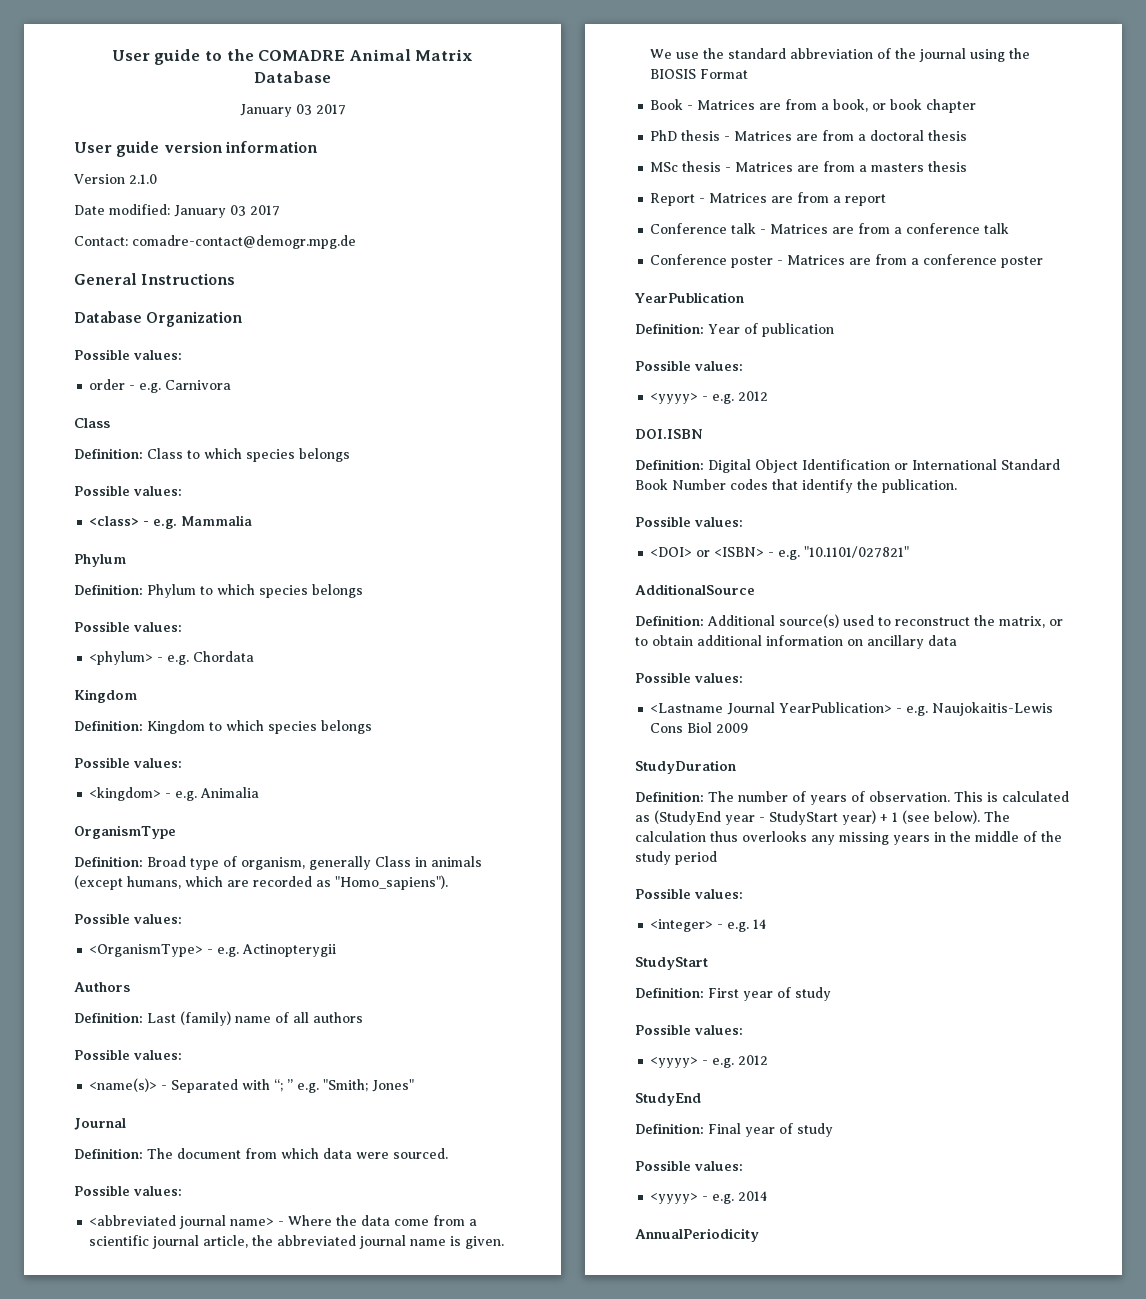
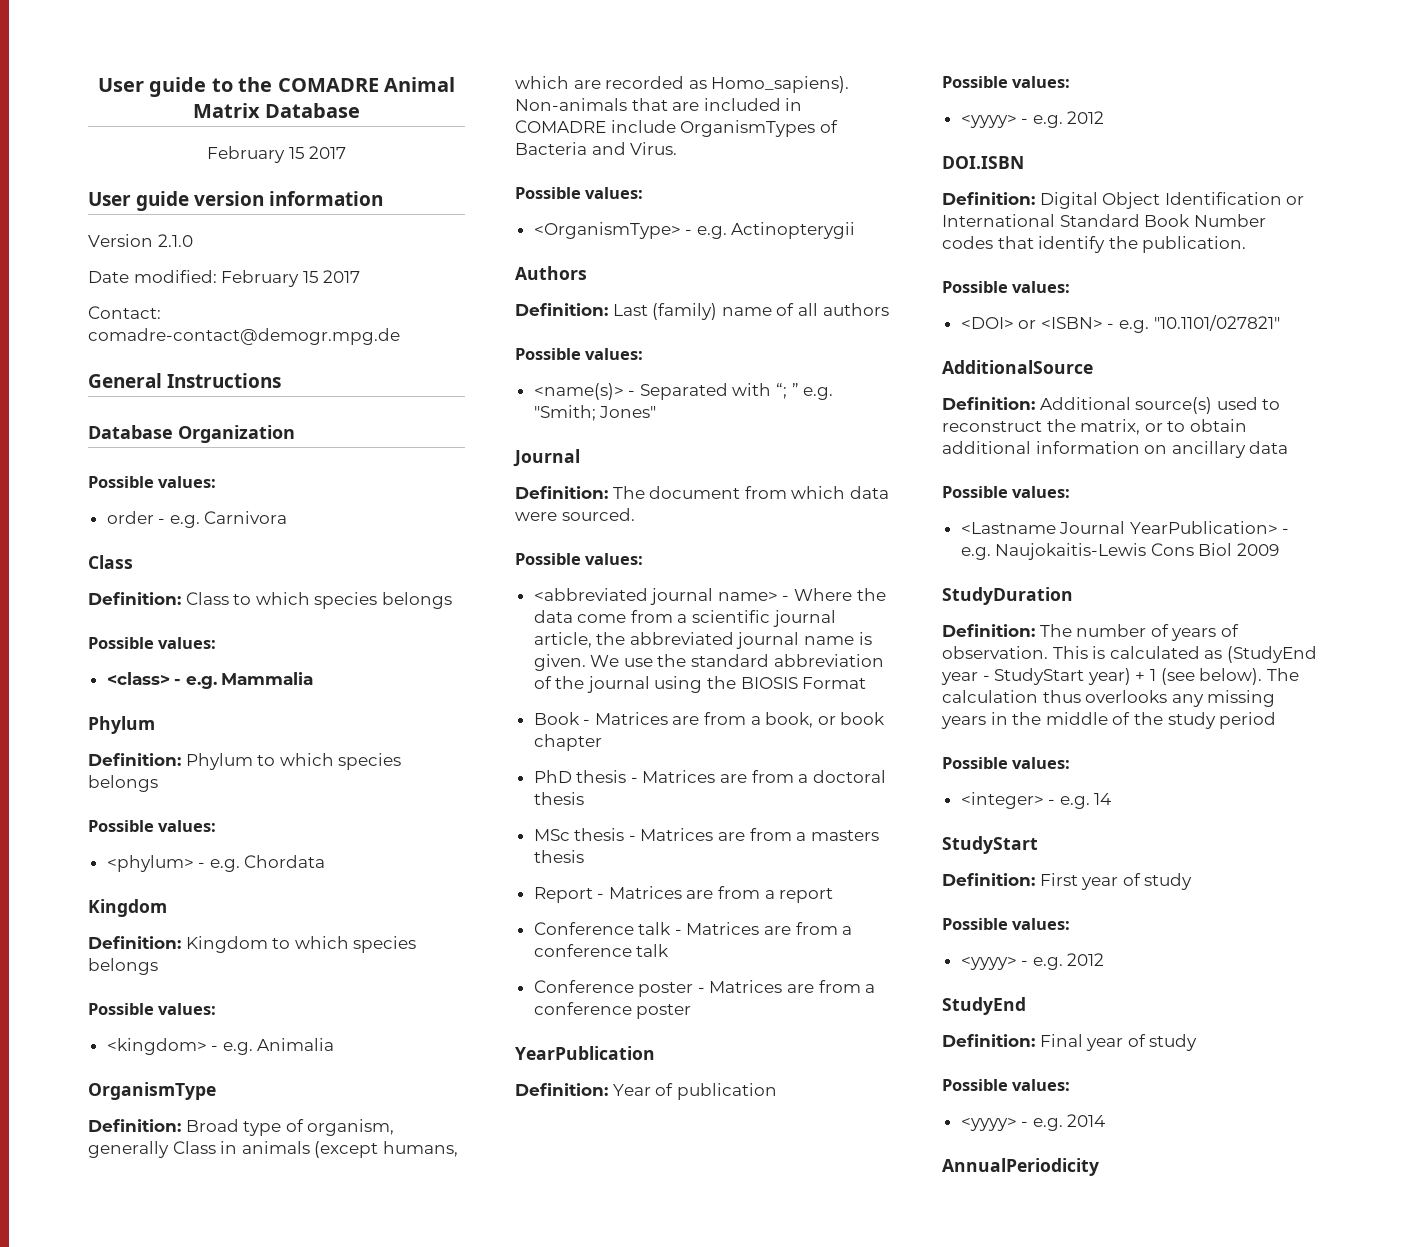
  User guide to the COMADRE Animal Matrix Database
- January 03 2017
+ February 15 2017
- Date modified: January 03 2017
+ Date modified: February 15 2017
- Definition: Broad type of organism, generally Class in animals (except humans, which are recorded as "Homo_sapiens").
+ Definition: Broad type of organism, generally Class in animals (except humans, which are recorded as Homo_sapiens). Non-animals that are included in COMADRE include OrganismTypes of Bacteria and Virus.

